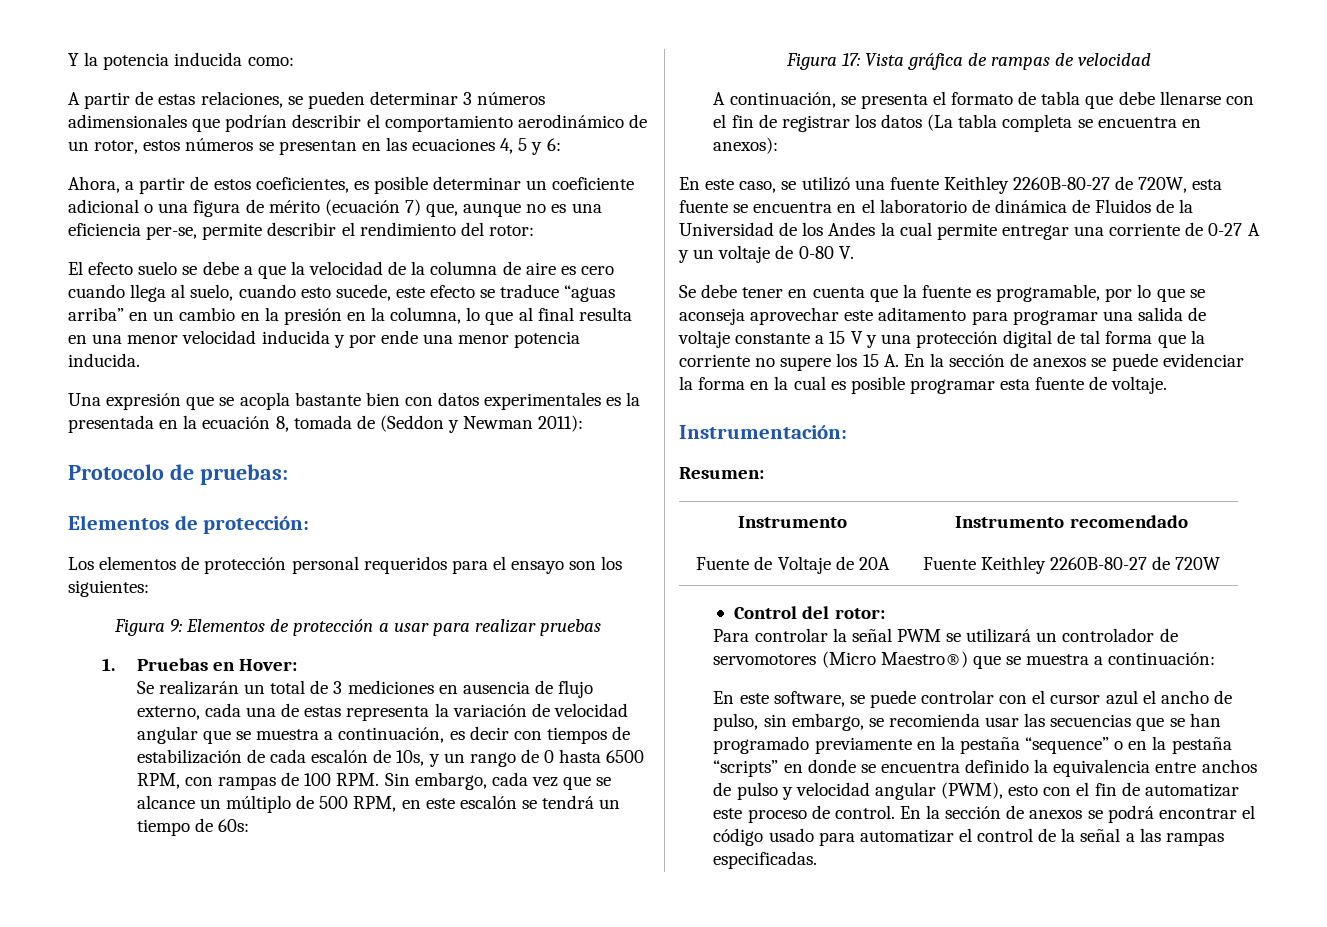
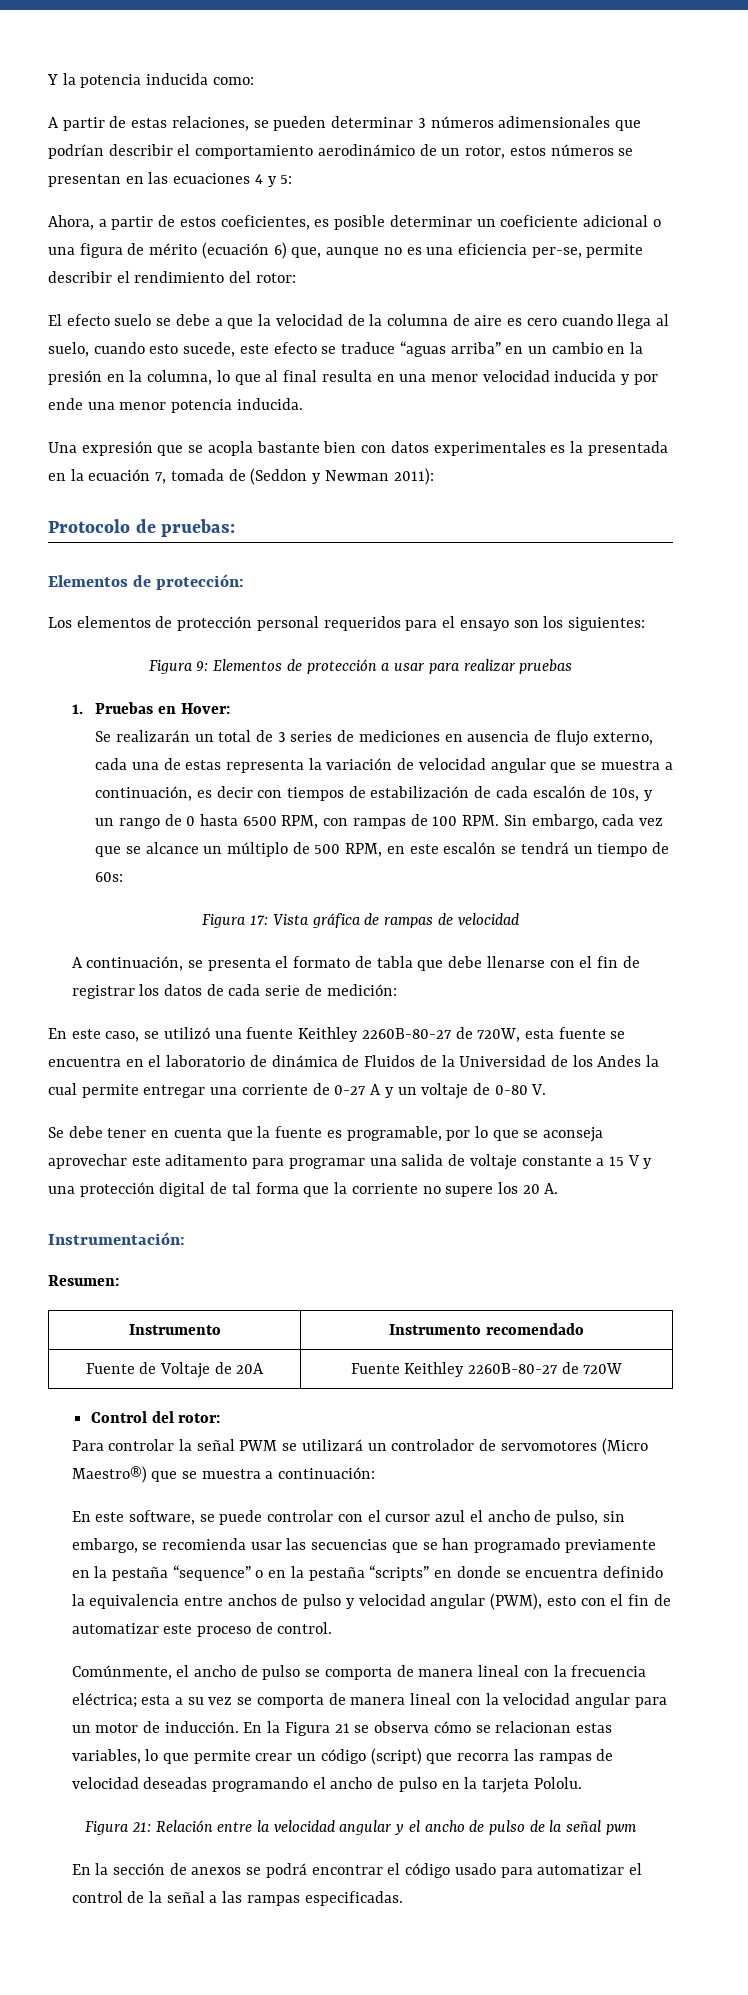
- A partir de estas relaciones, se pueden determinar 3 números adimensionales que podrían describir el comportamiento aerodinámico de un rotor, estos números se presentan en las ecuaciones 4, 5 y 6:
+ A partir de estas relaciones, se pueden determinar 3 números adimensionales que podrían describir el comportamiento aerodinámico de un rotor, estos números se presentan en las ecuaciones 4 y 5:
- Ahora, a partir de estos coeficientes, es posible determinar un coeficiente adicional o una figura de mérito (ecuación 7) que, aunque no es una eficiencia per-se, permite describir el rendimiento del rotor:
+ Ahora, a partir de estos coeficientes, es posible determinar un coeficiente adicional o una figura de mérito (ecuación 6) que, aunque no es una eficiencia per-se, permite describir el rendimiento del rotor:
- Una expresión que se acopla bastante bien con datos experimentales es la presentada en la ecuación 8, tomada de (Seddon y Newman 2011):
+ Una expresión que se acopla bastante bien con datos experimentales es la presentada en la ecuación 7, tomada de (Seddon y Newman 2011):
- Se realizarán un total de 3 mediciones en ausencia de flujo externo, cada una de estas representa la variación de velocidad angular que se muestra a continuación, es decir con tiempos de estabilización de cada escalón de 10s, y un rango de 0 hasta 6500 RPM, con rampas de 100 RPM. Sin embargo, cada vez que se alcance un múltiplo de 500 RPM, en este escalón se tendrá un tiempo de 60s:
+ Se realizarán un total de 3 series de mediciones en ausencia de flujo externo, cada una de estas representa la variación de velocidad angular que se muestra a continuación, es decir con tiempos de estabilización de cada escalón de 10s, y un rango de 0 hasta 6500 RPM, con rampas de 100 RPM. Sin embargo, cada vez que se alcance un múltiplo de 500 RPM, en este escalón se tendrá un tiempo de 60s:
- A continuación, se presenta el formato de tabla que debe llenarse con el fin de registrar los datos (La tabla completa se encuentra en anexos):
+ A continuación, se presenta el formato de tabla que debe llenarse con el fin de registrar los datos de cada serie de medición:
- Se debe tener en cuenta que la fuente es programable, por lo que se aconseja aprovechar este aditamento para programar una salida de voltaje constante a 15 V y una protección digital de tal forma que la corriente no supere los 15 A. En la sección de anexos se puede evidenciar la forma en la cual es posible programar esta fuente de voltaje.
+ Se debe tener en cuenta que la fuente es programable, por lo que se aconseja aprovechar este aditamento para programar una salida de voltaje constante a 15 V y una protección digital de tal forma que la corriente no supere los 20 A.
- En este software, se puede controlar con el cursor azul el ancho de pulso, sin embargo, se recomienda usar las secuencias que se han programado previamente en la pestaña “sequence” o en la pestaña “scripts” en donde se encuentra definido la equivalencia entre anchos de pulso y velocidad angular (PWM), esto con el fin de automatizar este proceso de control. En la sección de anexos se podrá encontrar el código usado para automatizar el control de la señal a las rampas especificadas.
+ En este software, se puede controlar con el cursor azul el ancho de pulso, sin embargo, se recomienda usar las secuencias que se han programado previamente en la pestaña “sequence” o en la pestaña “scripts” en donde se encuentra definido la equivalencia entre anchos de pulso y velocidad angular (PWM), esto con el fin de automatizar este proceso de control.
+ Comúnmente, el ancho de pulso se comporta de manera lineal con la frecuencia eléctrica; esta a su vez se comporta de manera lineal con la velocidad angular para un motor de inducción. En la Figura 21 se observa cómo se relacionan estas variables, lo que permite crear un código (script) que recorra las rampas de velocidad deseadas programando el ancho de pulso en la tarjeta Pololu.
+ Figura 21: Relación entre la velocidad angular y el ancho de pulso de la señal pwm
+ En la sección de anexos se podrá encontrar el código usado para automatizar el control de la señal a las rampas especificadas.

